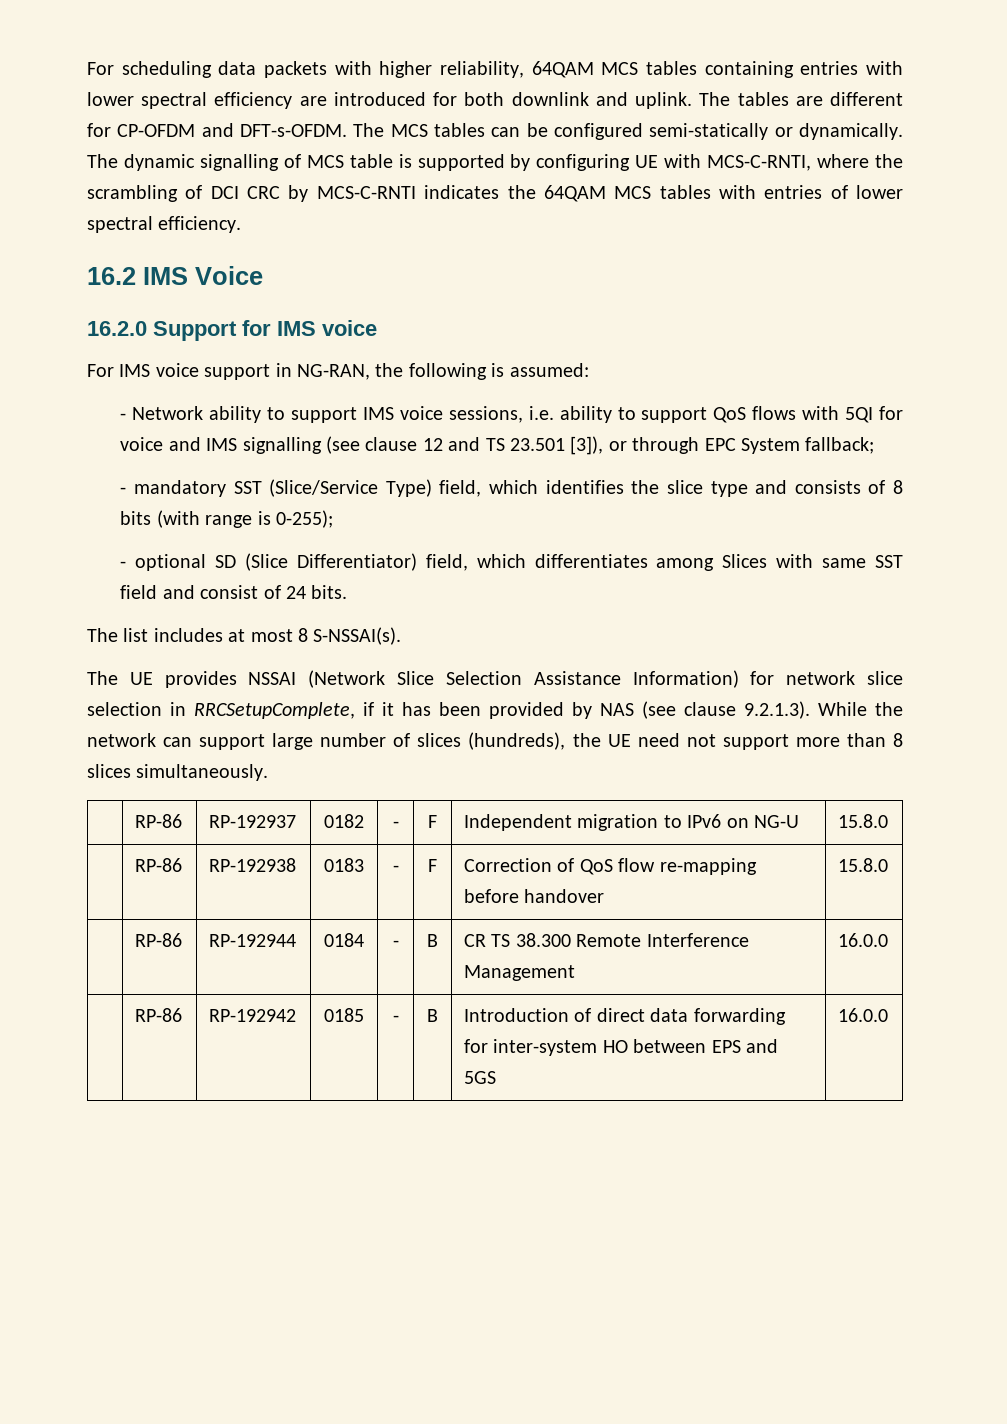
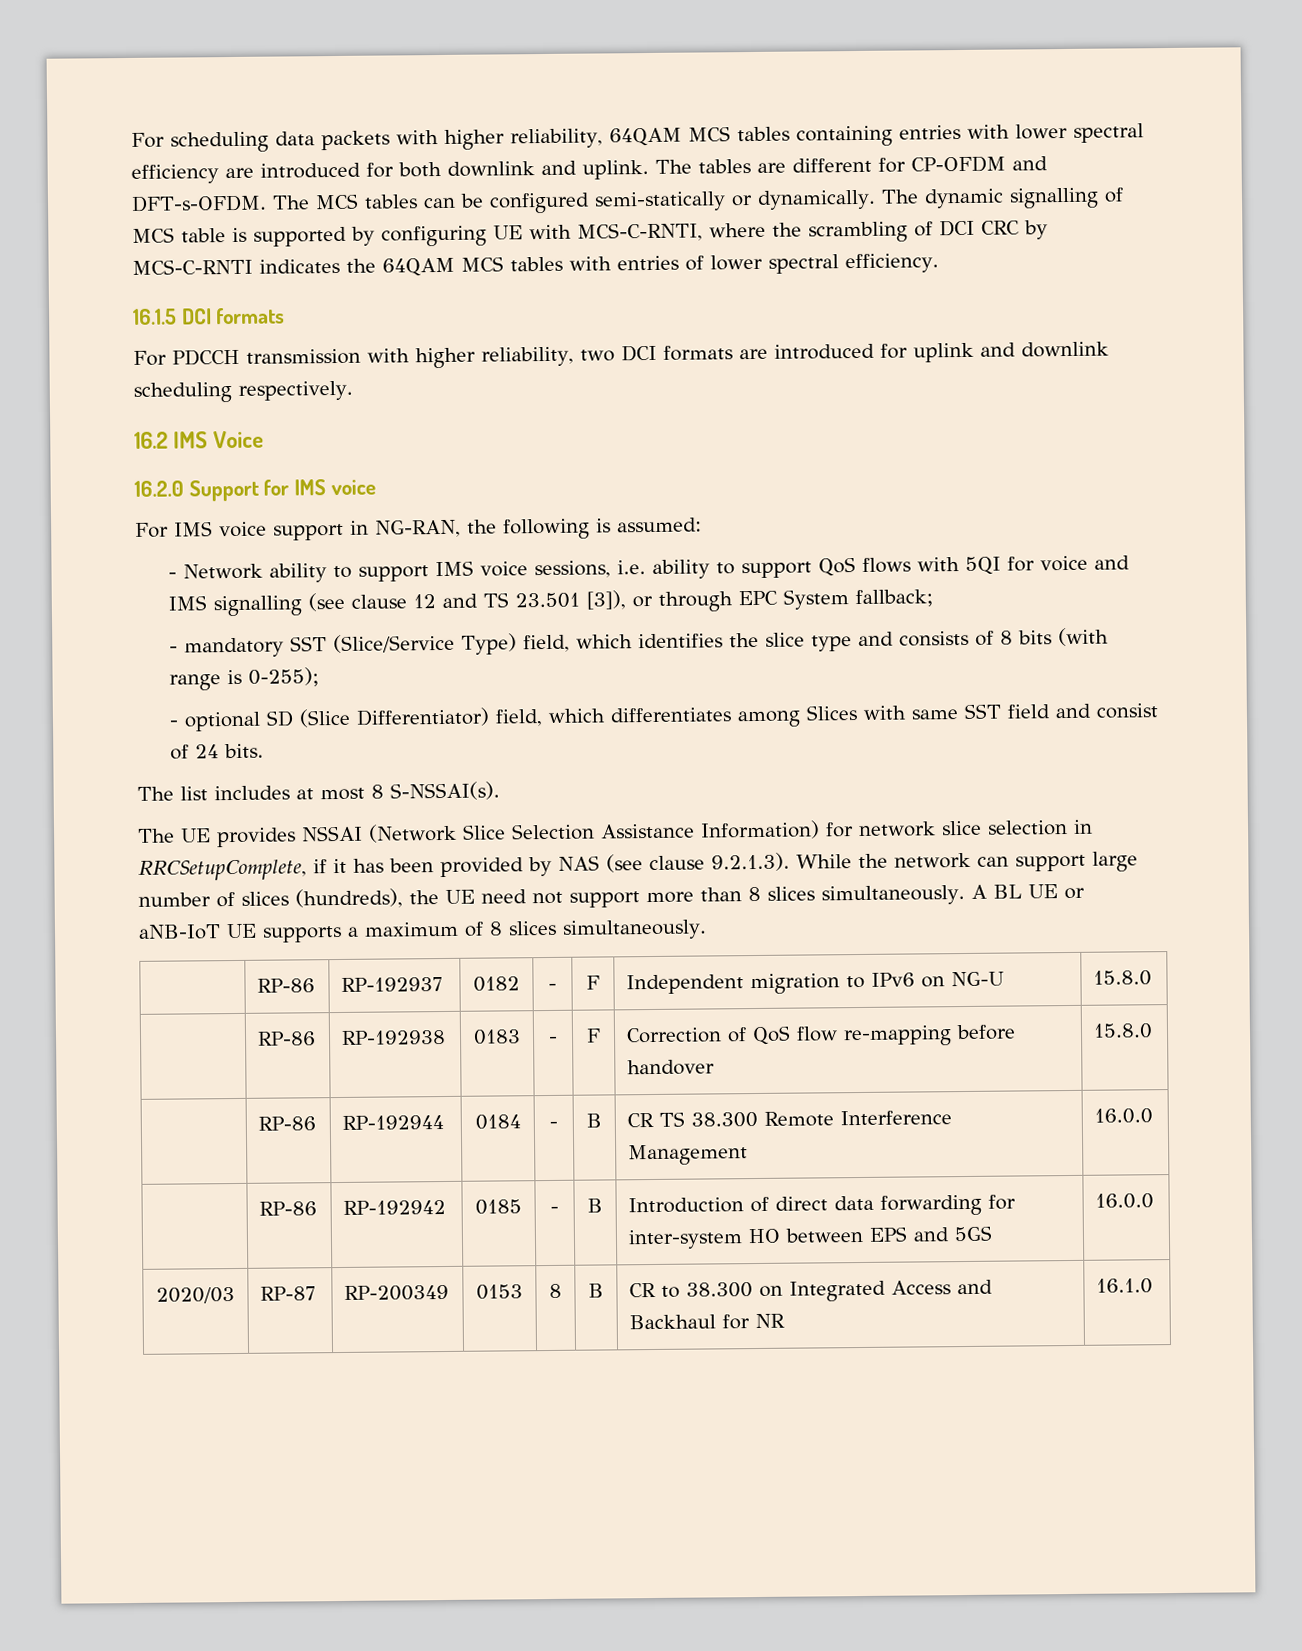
+ 16.1.5 DCI formats
+ For PDCCH transmission with higher reliability, two DCI formats are introduced for uplink and downlink scheduling respectively.
+ A BL UE or aNB-IoT UE supports a maximum of 8 slices simultaneously.
+ 2020/03 | RP-87 | RP-200349 | 0153 | 8 | B | CR to 38.300 on Integrated Access and Backhaul for NR | 16.1.0

